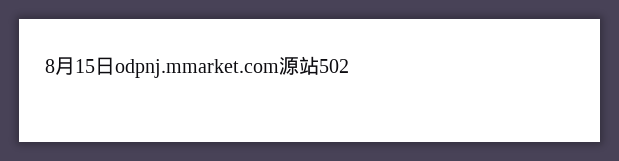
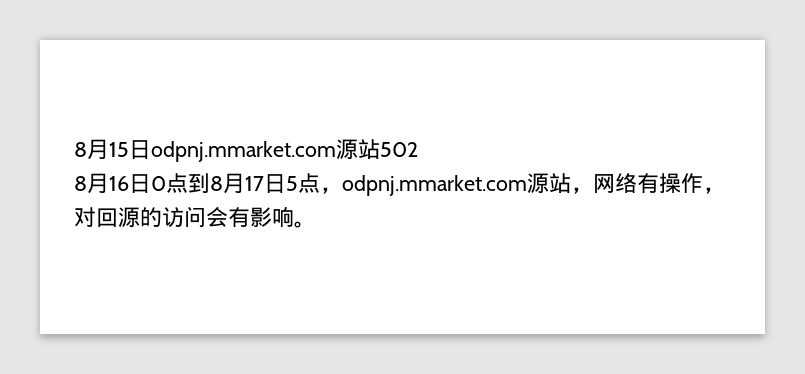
+ 8月16日0点到8月17日5点，odpnj.mmarket.com源站，网络有操作，对回源的访问会有影响。

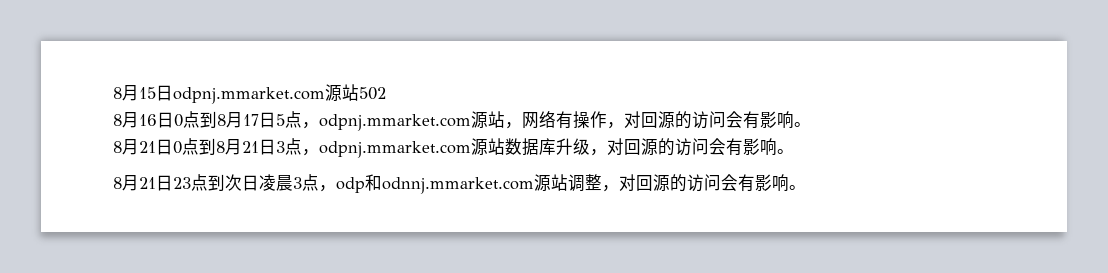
+ 8月21日0点到8月21日3点，odpnj.mmarket.com源站数据库升级，对回源的访问会有影响。
+ 8月21日23点到次日凌晨3点，odp和odnnj.mmarket.com源站调整，对回源的访问会有影响。

